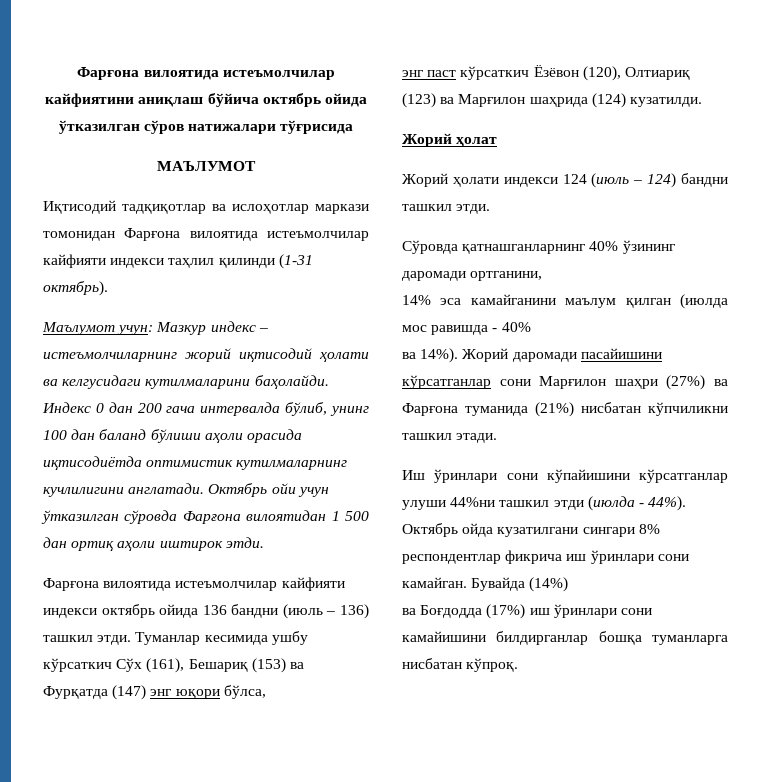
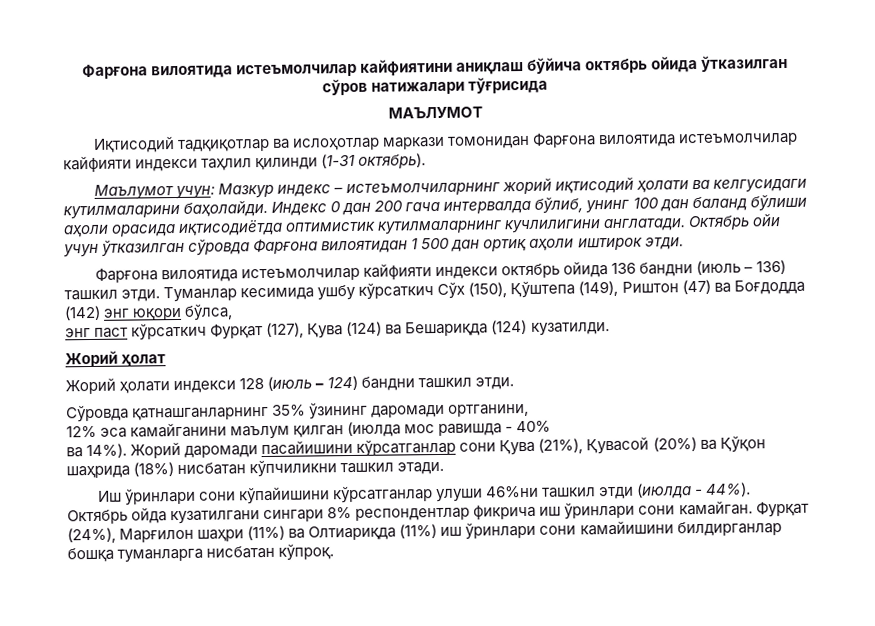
- Туманлар кесимида ушбу кўрсаткич Cўх (161), Бешариқ (153) ва Фурқатда (147) энг юқори бўлса,
+ Туманлар кесимида ушбу кўрсаткич Cўх (150), Қўштепа (149), Риштон (47) ва Боғдодда (142) энг юқори бўлса,
- энг паст кўрсаткич Ёзёвон (120), Олтиариқ (123) ва Марғилон шаҳрида (124) кузатилди.
+ энг паст кўрсаткич Фурқат (127), Қува (124) ва Бешариқда (124) кузатилди.
- Жорий ҳолати индекси 124 (июль – 124) бандни ташкил этди.
+ Жорий ҳолати индекси 128 (июль – 124) бандни ташкил этди.
- Сўровда қатнашганларнинг 40% ўзининг даромади ортганини,
+ Сўровда қатнашганларнинг 35% ўзининг даромади ортганини,
- 14% эса камайганини маълум қилган (июлда мос равишда - 40%
+ 12% эса камайганини маълум қилган (июлда мос равишда - 40%
- Жорий даромади пасайишини кўрсатганлар сони Марғилон шаҳри (27%) ва Фарғона туманида (21%) нисбатан кўпчиликни ташкил этади.
+ Жорий даромади пасайишини кўрсатганлар сони Қува (21%), Қувасой (20%) ва Қўқон шаҳрида (18%) нисбатан кўпчиликни ташкил этади.
- Иш ўринлари сони кўпайишини кўрсатганлар улуши 44%ни ташкил этди (июлда - 44%).
+ Иш ўринлари сони кўпайишини кўрсатганлар улуши 46%ни ташкил этди (июлда - 44%).
- Бувайда (14%)
- ва Боғдодда (17%) иш ўринлари сони камайишини билдирганлар бошқа туманларга нисбатан кўпроқ.
+ Фурқат (24%), Марғилон шаҳри (11%) ва Олтиариқда (11%) иш ўринлари сони камайишини билдирганлар бошқа туманларга нисбатан кўпроқ.

